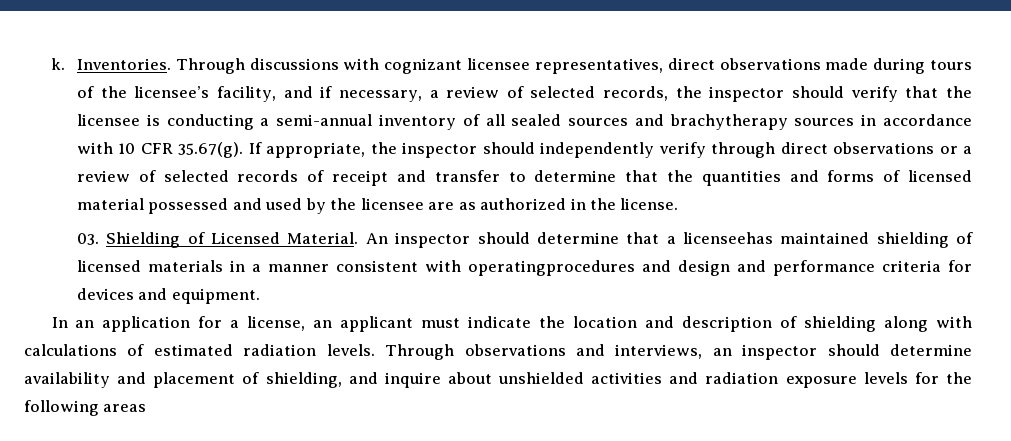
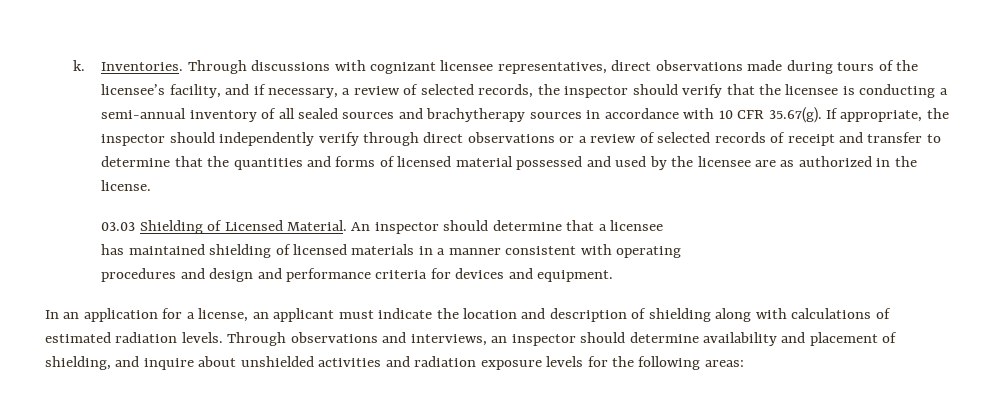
- 03. Shielding of Licensed Material.
+ 03.03 Shielding of Licensed Material.
- An inspector should determine that a licenseehas maintained shielding of licensed materials in a manner consistent with operatingprocedures and design and performance criteria for devices and equipment.
+ An inspector should determine that a licensee
+ has maintained shielding of licensed materials in a manner consistent with operating
+ procedures and design and performance criteria for devices and equipment.
- Through observations and interviews, an inspector should determine availability and placement of shielding, and inquire about unshielded activities and radiation exposure levels for the following areas
+ Through observations and interviews, an inspector should determine availability and placement of shielding, and inquire about unshielded activities and radiation exposure levels for the following areas:

